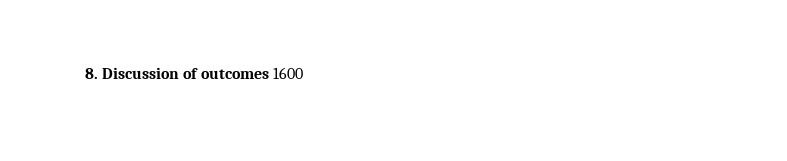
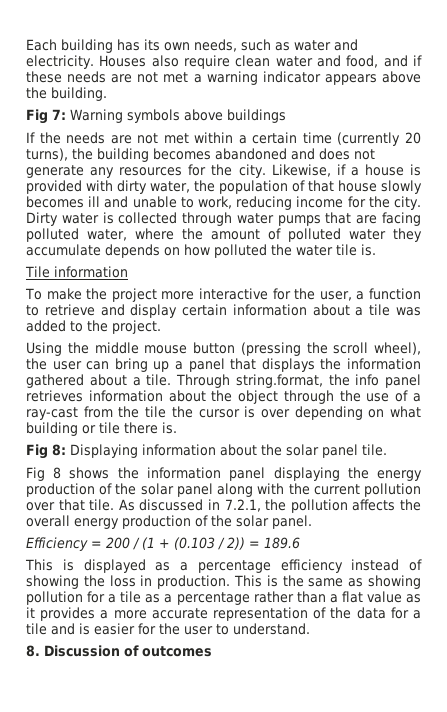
+ Each building has its own needs, such as water and electricity. Houses also require clean water and food, and if these needs are not met a warning indicator appears above the building.
+ Fig 7: Warning symbols above buildings
+ If the needs are not met within a certain time (currently 20 turns), the building becomes abandoned and does not generate any resources for the city. Likewise, if a house is provided with dirty water, the population of that house slowly becomes ill and unable to work, reducing income for the city. Dirty water is collected through water pumps that are facing polluted water, where the amount of polluted water they accumulate depends on how polluted the water tile is.
+ Tile information
+ To make the project more interactive for the user, a function to retrieve and display certain information about a tile was added to the project.
+ Using the middle mouse button (pressing the scroll wheel), the user can bring up a panel that displays the information gathered about a tile. Through string.format, the info panel retrieves information about the object through the use of a ray-cast from the tile the cursor is over depending on what building or tile there is.
+ Fig 8: Displaying information about the solar panel tile.
+ Fig 8 shows the information panel displaying the energy production of the solar panel along with the current pollution over that tile. As discussed in 7.2.1, the pollution affects the overall energy production of the solar panel.
+ Efficiency = 200 / (1 + (0.103 / 2)) = 189.6
+ This is displayed as a percentage efficiency instead of showing the loss in production. This is the same as showing pollution for a tile as a percentage rather than a flat value as it provides a more accurate representation of the data for a tile and is easier for the user to understand.
- 8. Discussion of outcomes 1600
+ 8. Discussion of outcomes

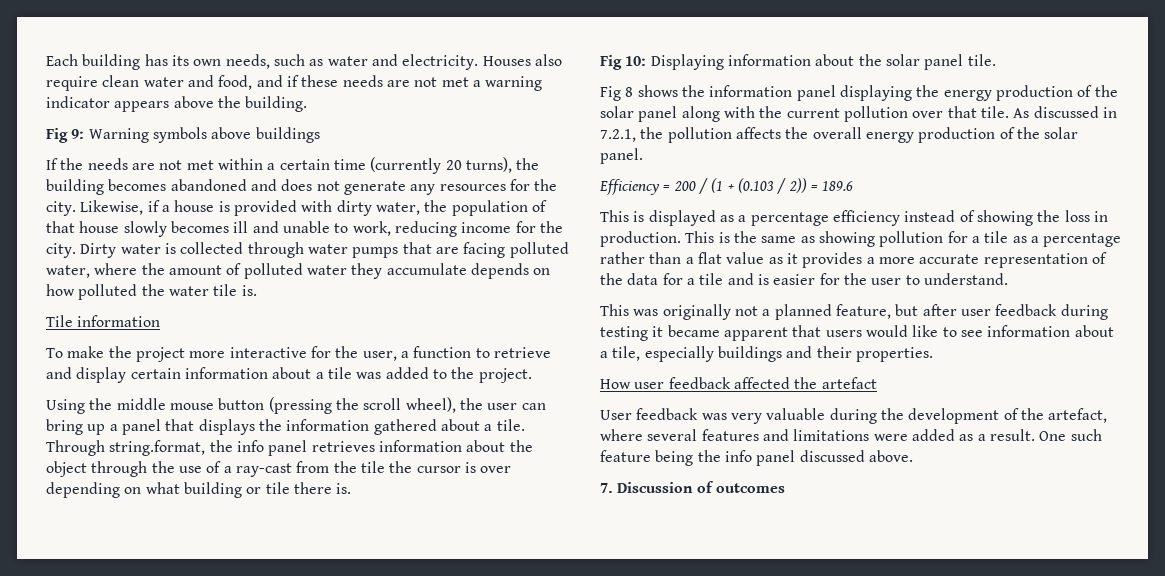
- Fig 7: Warning symbols above buildings
+ Fig 9: Warning symbols above buildings
- Fig 8: Displaying information about the solar panel tile.
+ Fig 10: Displaying information about the solar panel tile.
- 8. Discussion of outcomes
+ This was originally not a planned feature, but after user feedback during testing it became apparent that users would like to see information about a tile, especially buildings and their properties.
+ How user feedback affected the artefact
+ User feedback was very valuable during the development of the artefact, where several features and limitations were added as a result. One such feature being the info panel discussed above.
+ 7. Discussion of outcomes

